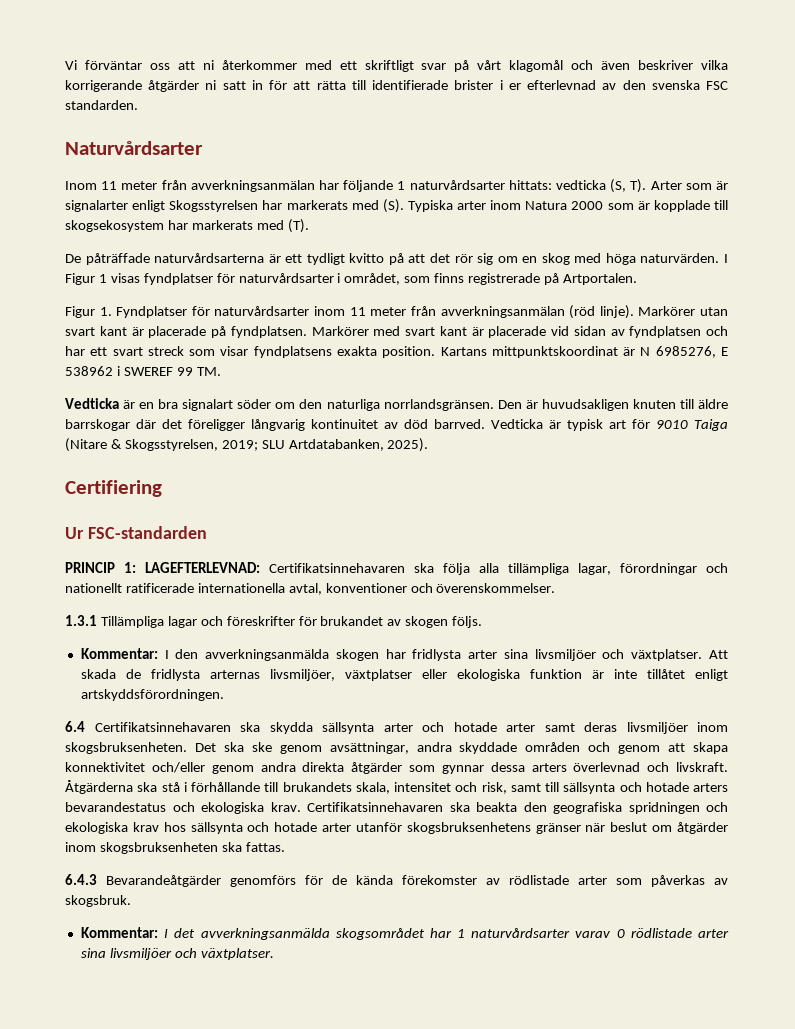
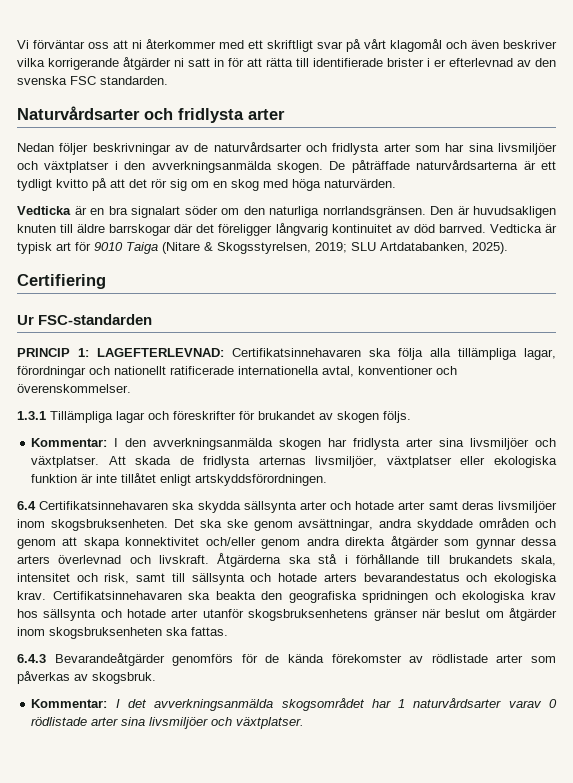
- Naturvårdsarter
- Inom 11 meter från avverkningsanmälan har följande 1 naturvårdsarter hittats: vedticka (S, T). Arter som är signalarter enligt Skogsstyrelsen har markerats med (S). Typiska arter inom Natura 2000 som är kopplade till skogsekosystem har markerats med (T).
- De påträffade naturvårdsarterna är ett tydligt kvitto på att det rör sig om en skog med höga naturvärden. I Figur 1 visas fyndplatser för naturvårdsarter i området, som finns registrerade på Artportalen.
- Figur 1. Fyndplatser för naturvårdsarter inom 11 meter från avverkningsanmälan (röd linje). Markörer utan svart kant är placerade på fyndplatsen. Markörer med svart kant är placerade vid sidan av fyndplatsen och har ett svart streck som visar fyndplatsens exakta position. Kartans mittpunktskoordinat är N 6985276, E 538962 i SWEREF 99 TM.
+ Naturvårdsarter och fridlysta arter
+ Nedan följer beskrivningar av de naturvårdsarter och fridlysta arter som har sina livsmiljöer och växtplatser i den avverkningsanmälda skogen. De påträffade naturvårdsarterna är ett tydligt kvitto på att det rör sig om en skog med höga naturvärden.

